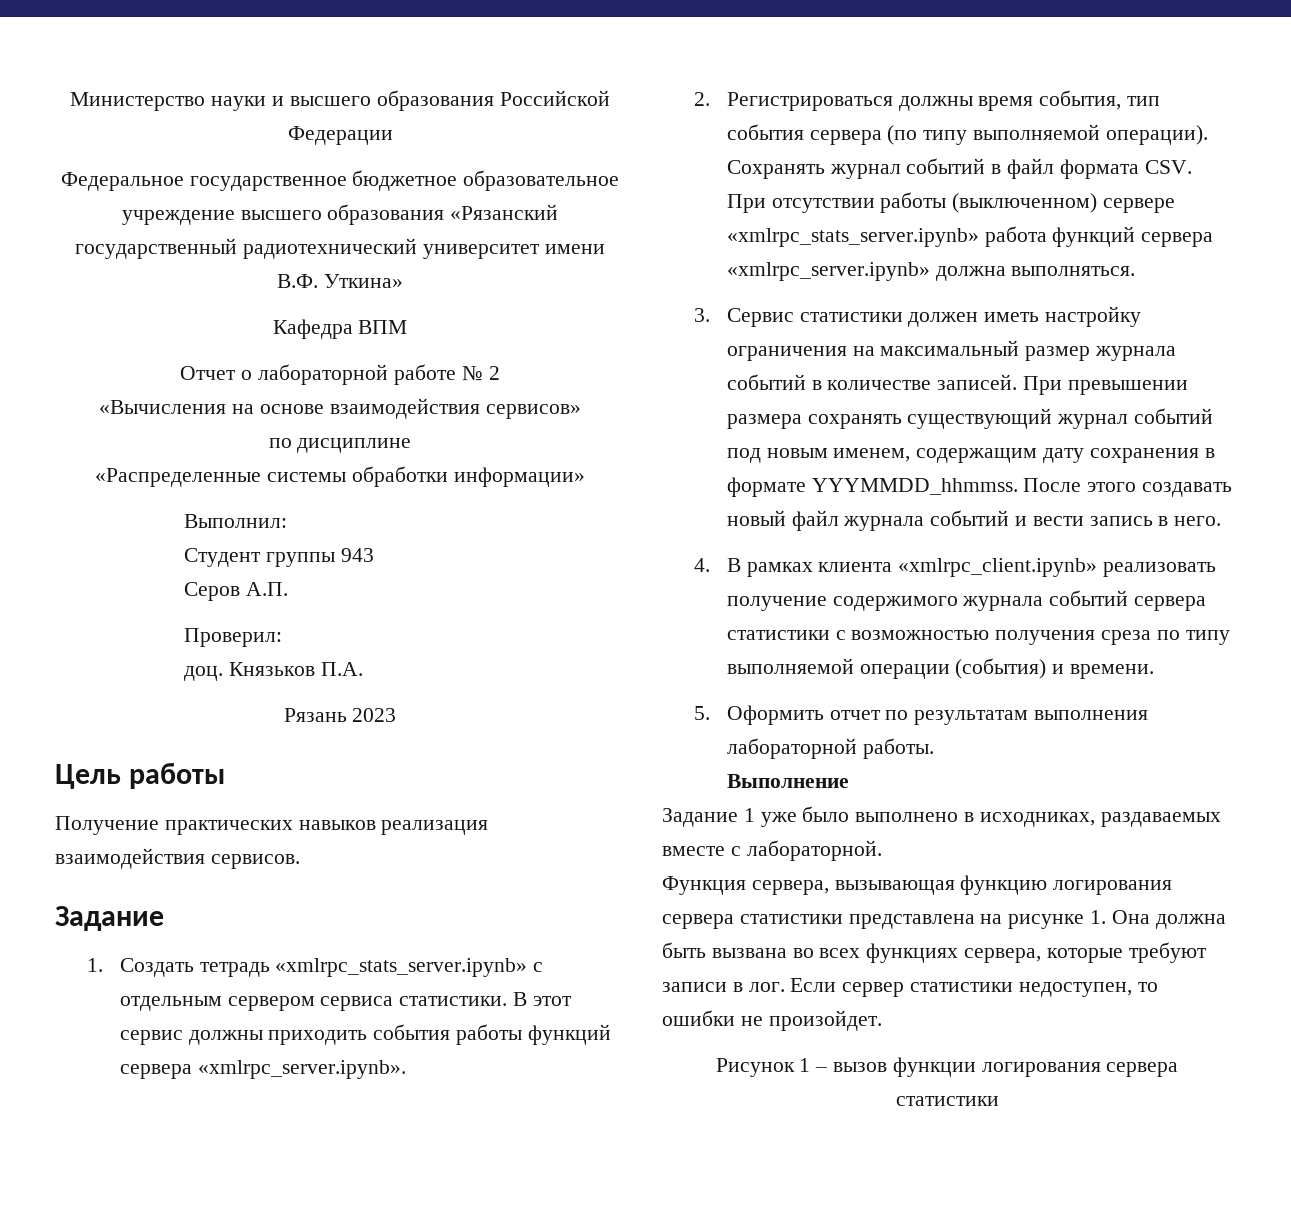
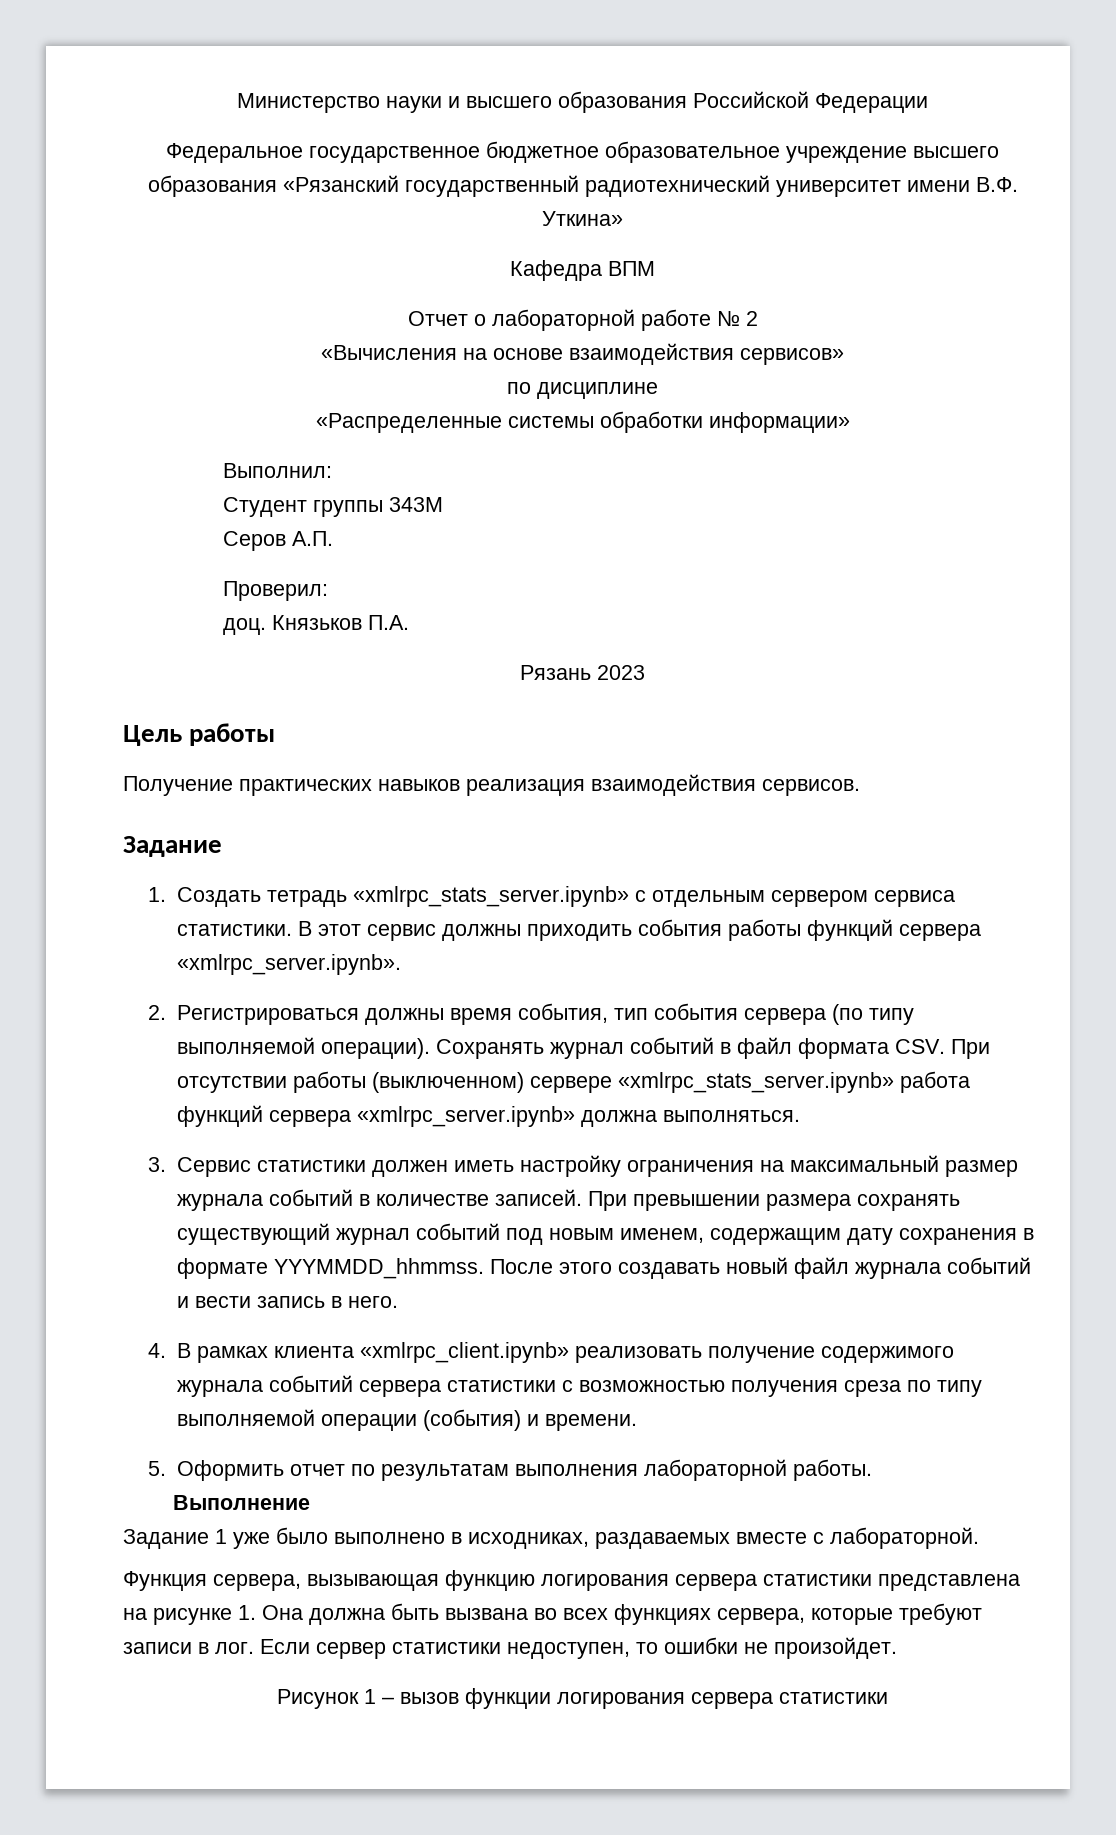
- Студент группы 943
+ Студент группы 343М

